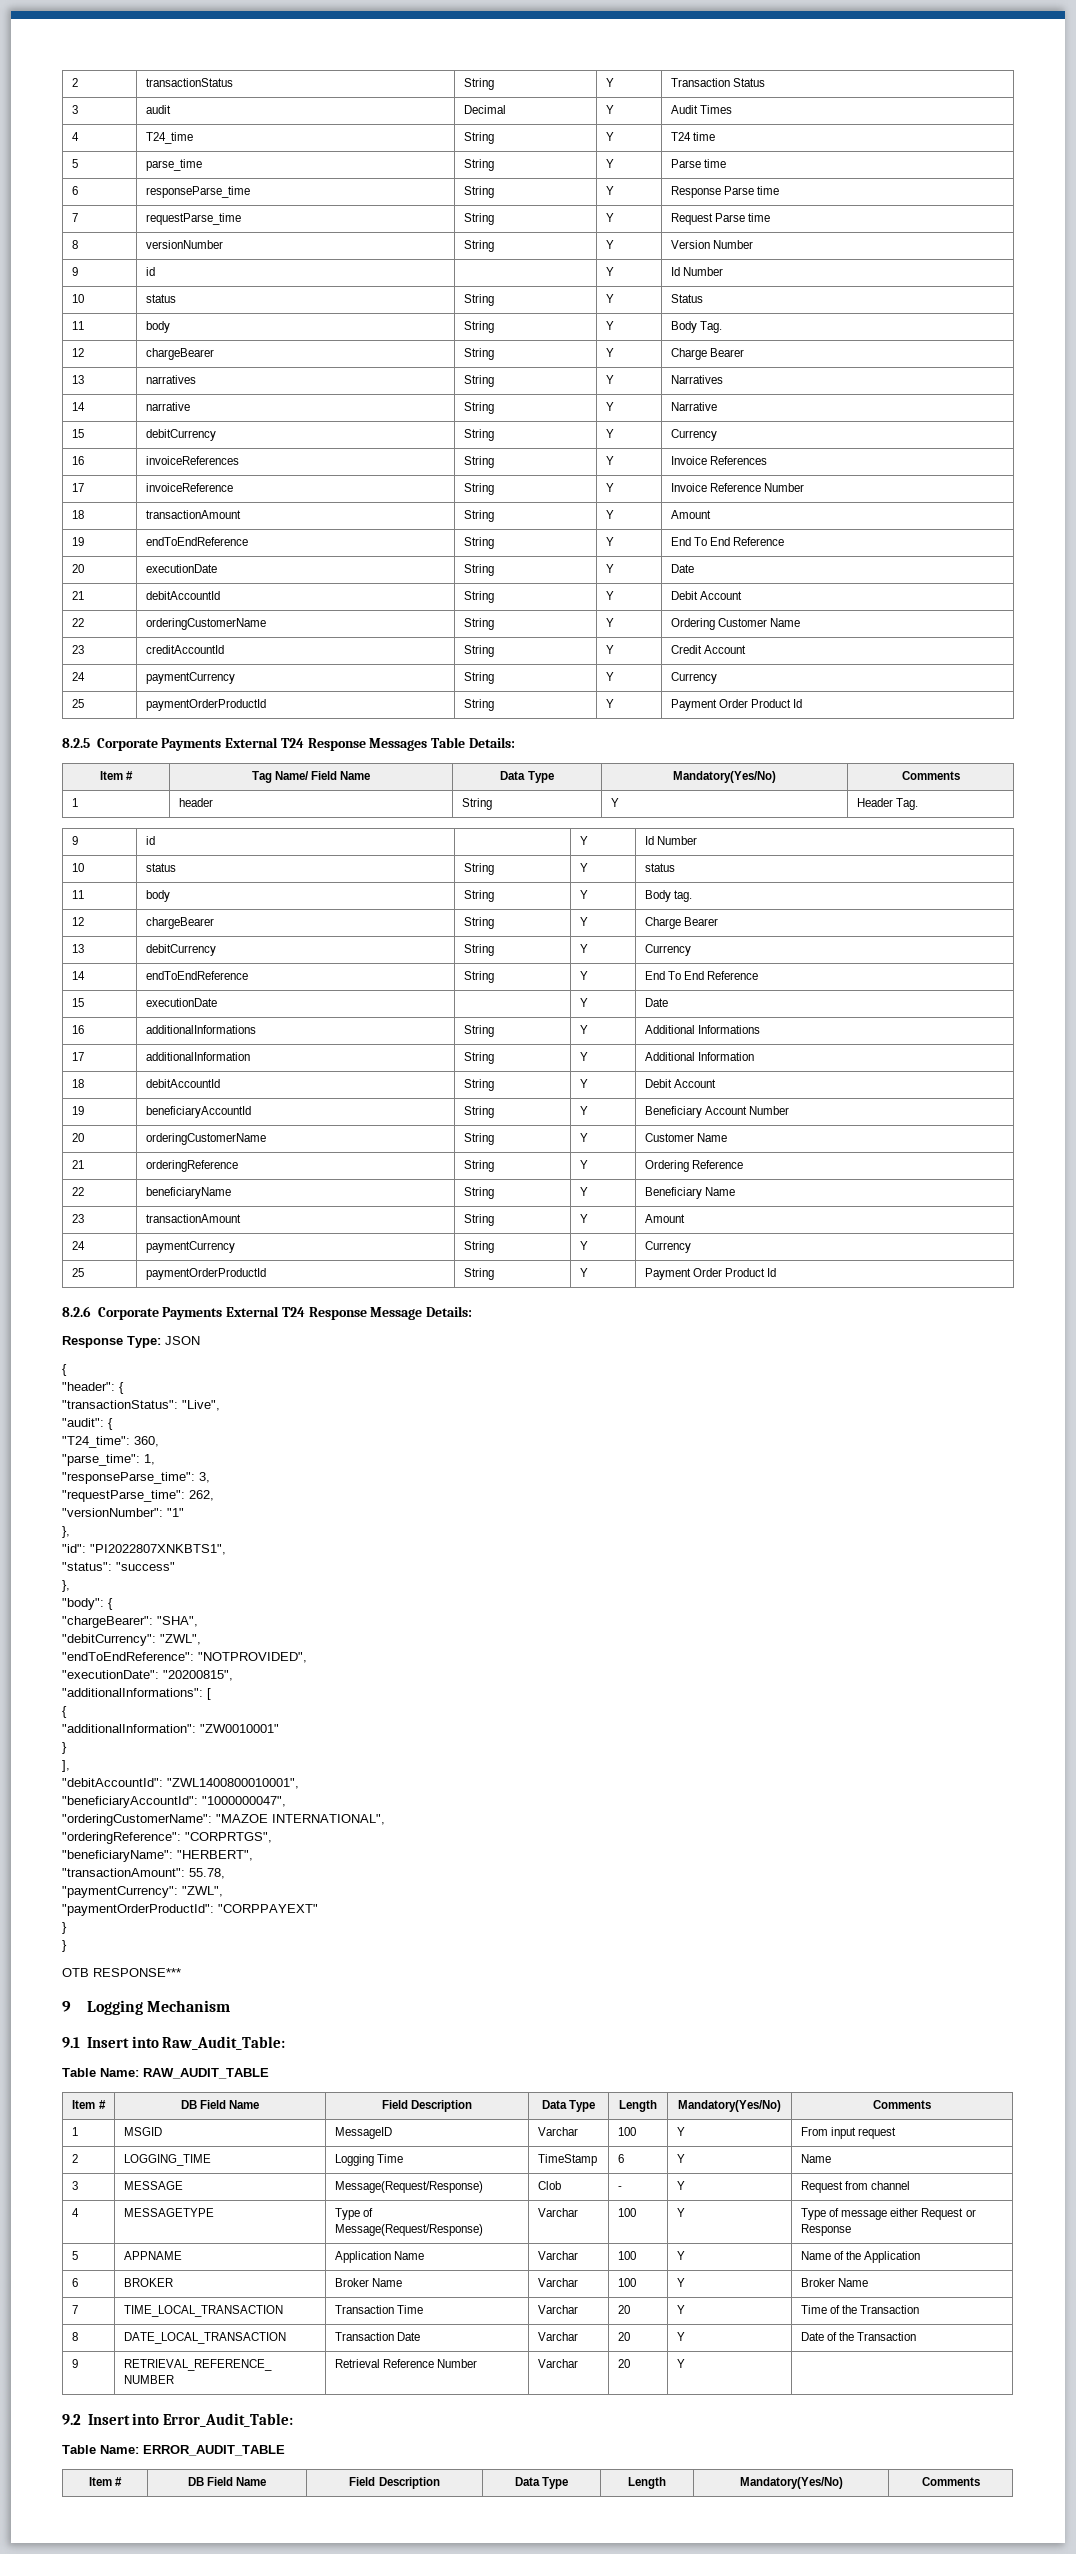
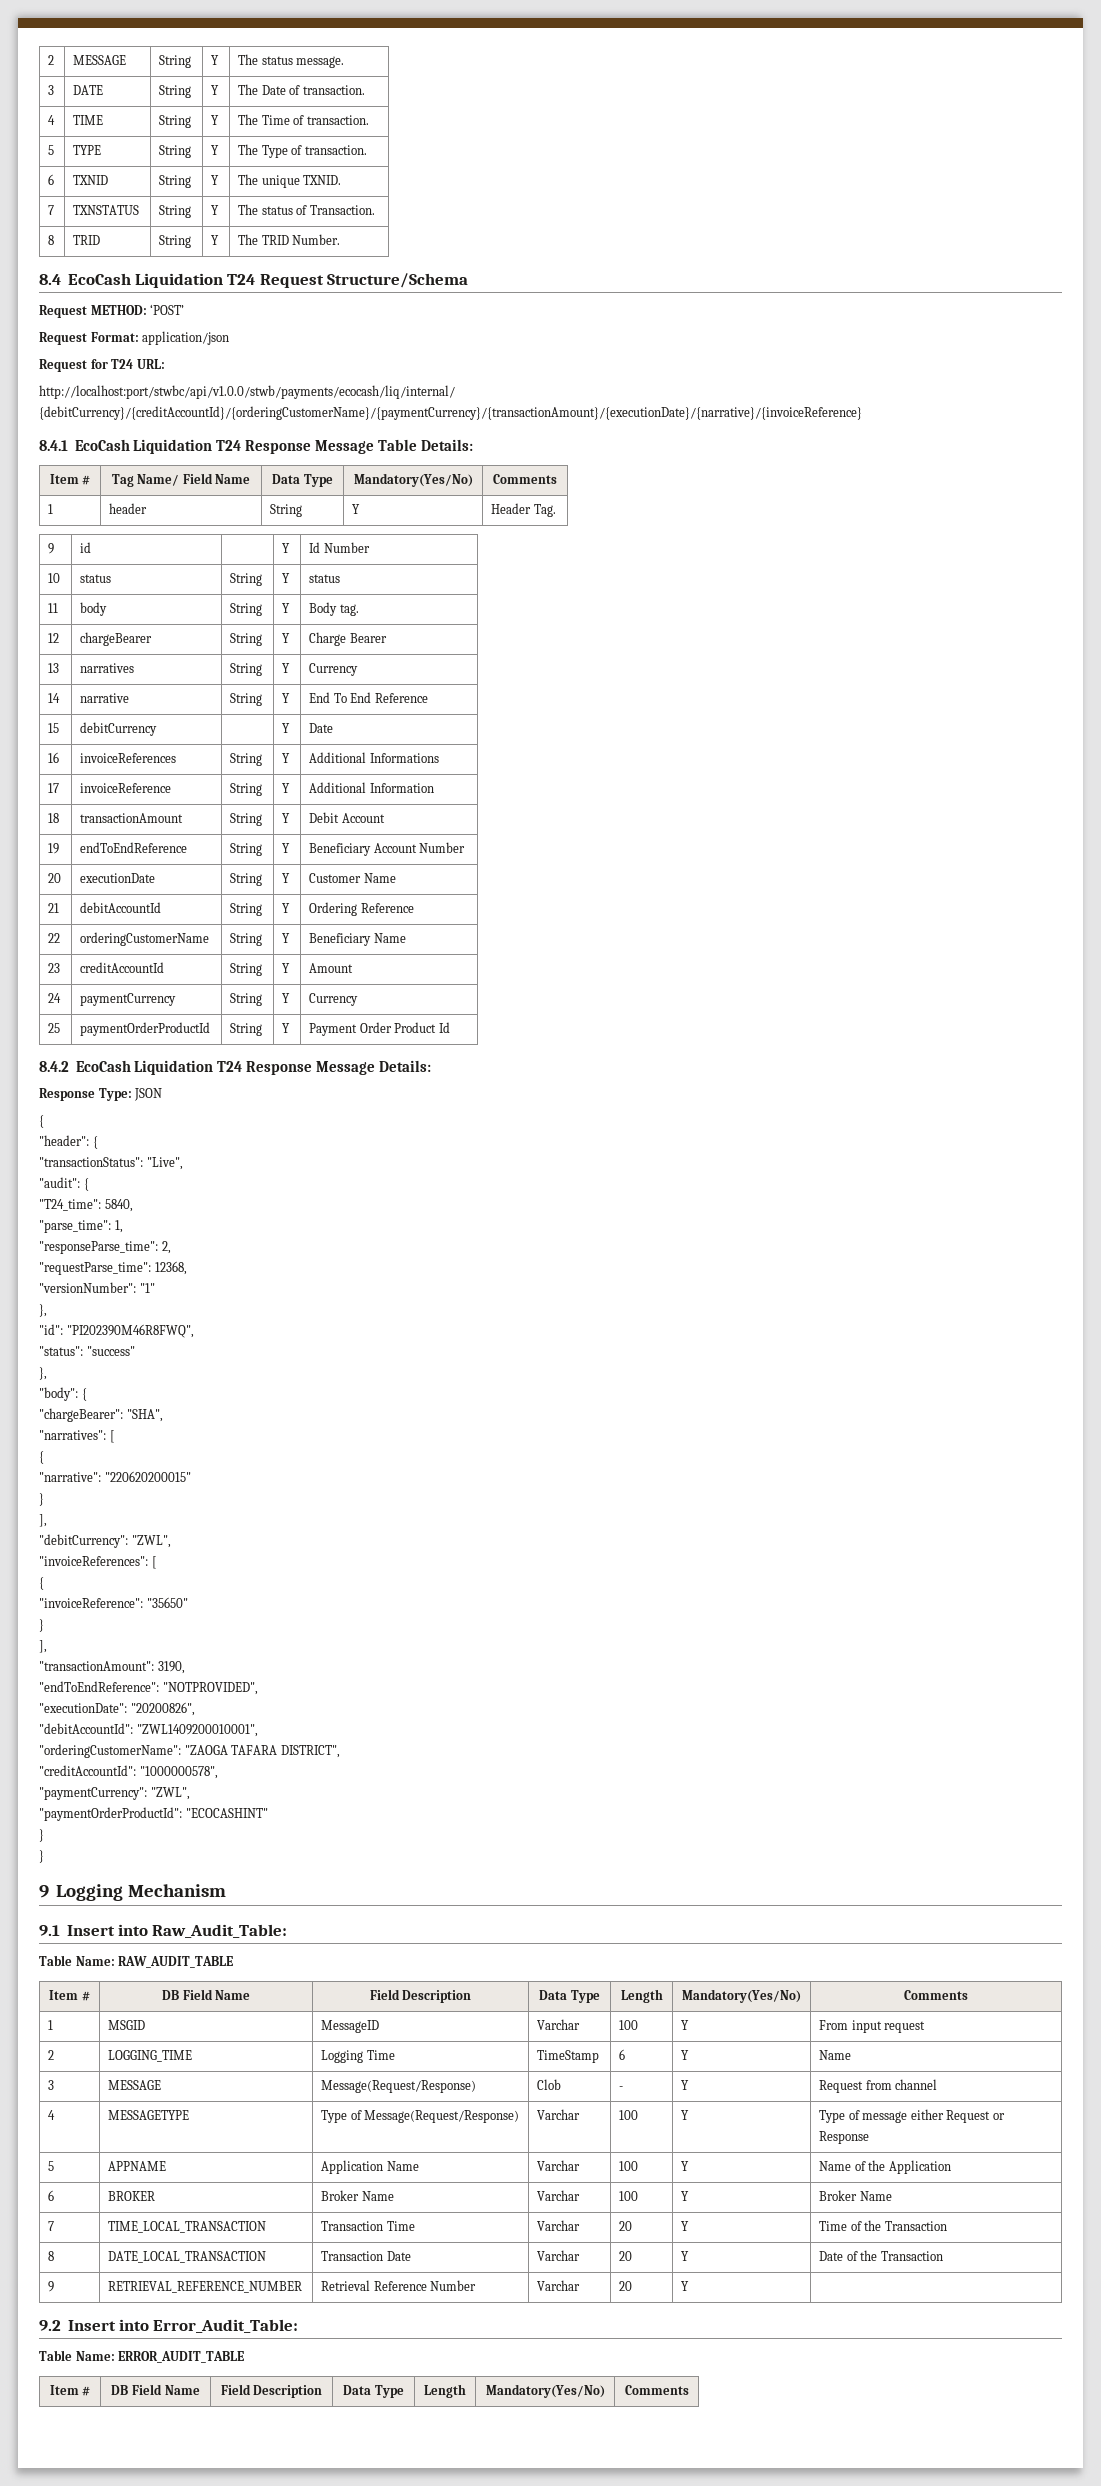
- 2 | transactionStatus | String | Y | Transaction Status
- 3 | audit | Decimal | Y | Audit Times
- 4 | T24_time | String | Y | T24 time
- 5 | parse_time | String | Y | Parse time
- 6 | responseParse_time | String | Y | Response Parse time
- 7 | requestParse_time | String | Y | Request Parse time
- 8 | versionNumber | String | Y | Version Number
- 9 | id | | Y | Id Number
- 10 | status | String | Y | Status
- 11 | body | String | Y | Body Tag.
- 12 | chargeBearer | String | Y | Charge Bearer
- 13 | narratives | String | Y | Narratives
- 14 | narrative | String | Y | Narrative
- 15 | debitCurrency | String | Y | Currency
- 16 | invoiceReferences | String | Y | Invoice References
- 17 | invoiceReference | String | Y | Invoice Reference Number
- 18 | transactionAmount | String | Y | Amount
- 19 | endToEndReference | String | Y | End To End Reference
- 20 | executionDate | String | Y | Date
- 21 | debitAccountId | String | Y | Debit Account
- 22 | orderingCustomerName | String | Y | Ordering Customer Name
- 23 | creditAccountId | String | Y | Credit Account
- 24 | paymentCurrency | String | Y | Currency
- 25 | paymentOrderProductId | String | Y | Payment Order Product Id
- 8.2.5 Corporate Payments External T24 Response Messages Table Details:
+ 2 | MESSAGE | String | Y | The status message.
+ 3 | DATE | String | Y | The Date of transaction.
+ 4 | TIME | String | Y | The Time of transaction.
+ 5 | TYPE | String | Y | The Type of transaction.
+ 6 | TXNID | String | Y | The unique TXNID.
+ 7 | TXNSTATUS | String | Y | The status of Transaction.
+ 8 | TRID | String | Y | The TRID Number.
+ 8.4 EcoCash Liquidation T24 Request Structure/Schema
+ Request METHOD: ‘POST’
+ Request Format: application/json
+ Request for T24 URL:
+ http://localhost:port/stwbc/api/v1.0.0/stwb/payments/ecocash/liq/internal/ {debitCurrency}/{creditAccountId}/{orderingCustomerName}/{paymentCurrency}/{transactionAmount}/{executionDate}/{narrative}/{invoiceReference}
+ 8.4.1 EcoCash Liquidation T24 Response Message Table Details:
- 13 | debitCurrency | String | Y | Currency
+ 13 | narratives | String | Y | Currency
- 14 | endToEndReference | String | Y | End To End Reference
+ 14 | narrative | String | Y | End To End Reference
- 15 | executionDate | | Y | Date
+ 15 | debitCurrency | | Y | Date
- 16 | additionalInformations | String | Y | Additional Informations
+ 16 | invoiceReferences | String | Y | Additional Informations
- 17 | additionalInformation | String | Y | Additional Information
+ 17 | invoiceReference | String | Y | Additional Information
- 18 | debitAccountId | String | Y | Debit Account
+ 18 | transactionAmount | String | Y | Debit Account
- 19 | beneficiaryAccountId | String | Y | Beneficiary Account Number
+ 19 | endToEndReference | String | Y | Beneficiary Account Number
- 20 | orderingCustomerName | String | Y | Customer Name
+ 20 | executionDate | String | Y | Customer Name
- 21 | orderingReference | String | Y | Ordering Reference
+ 21 | debitAccountId | String | Y | Ordering Reference
- 22 | beneficiaryName | String | Y | Beneficiary Name
+ 22 | orderingCustomerName | String | Y | Beneficiary Name
- 23 | transactionAmount | String | Y | Amount
+ 23 | creditAccountId | String | Y | Amount
- 8.2.6 Corporate Payments External T24 Response Message Details:
+ 8.4.2 EcoCash Liquidation T24 Response Message Details:
- "T24_time": 360,
+ "T24_time": 5840,
- "responseParse_time": 3,
+ "responseParse_time": 2,
- "requestParse_time": 262,
+ "requestParse_time": 12368,
- "id": "PI2022807XNKBTS1",
+ "id": "PI202390M46R8FWQ",
- "debitCurrency": "ZWL",
- "endToEndReference": "NOTPROVIDED",
- "executionDate": "20200815",
- "additionalInformations": [
+ "narratives": [
  {
- "additionalInformation": "ZW0010001"
+ "narrative": "220620200015"
  }
  ],
- "debitAccountId": "ZWL1400800010001",
- "beneficiaryAccountId": "1000000047",
- "orderingCustomerName": "MAZOE INTERNATIONAL",
- "orderingReference": "CORPRTGS",
- "beneficiaryName": "HERBERT",
- "transactionAmount": 55.78,
+ "debitCurrency": "ZWL",
+ "invoiceReferences": [
+ {
+ "invoiceReference": "35650"
+ }
+ ],
+ "transactionAmount": 3190,
+ "endToEndReference": "NOTPROVIDED",
+ "executionDate": "20200826",
+ "debitAccountId": "ZWL1409200010001",
+ "orderingCustomerName": "ZAOGA TAFARA DISTRICT",
+ "creditAccountId": "1000000578",
- "paymentOrderProductId": "CORPPAYEXT"
+ "paymentOrderProductId": "ECOCASHINT"
- OTB RESPONSE***

